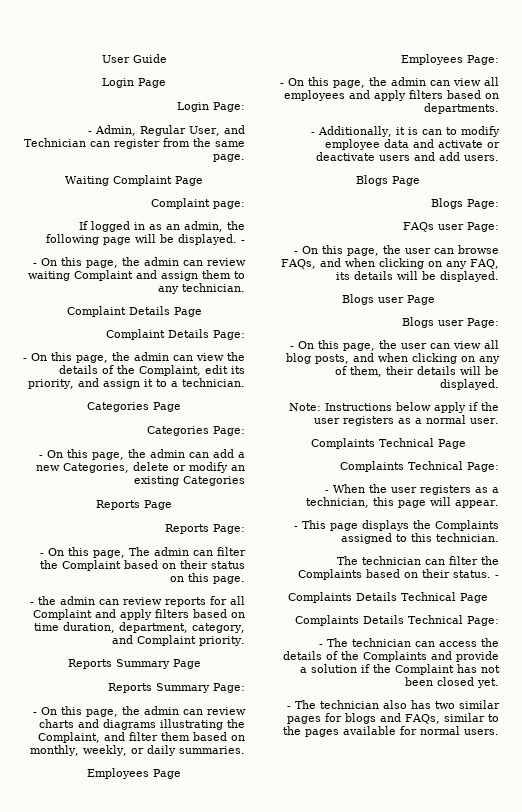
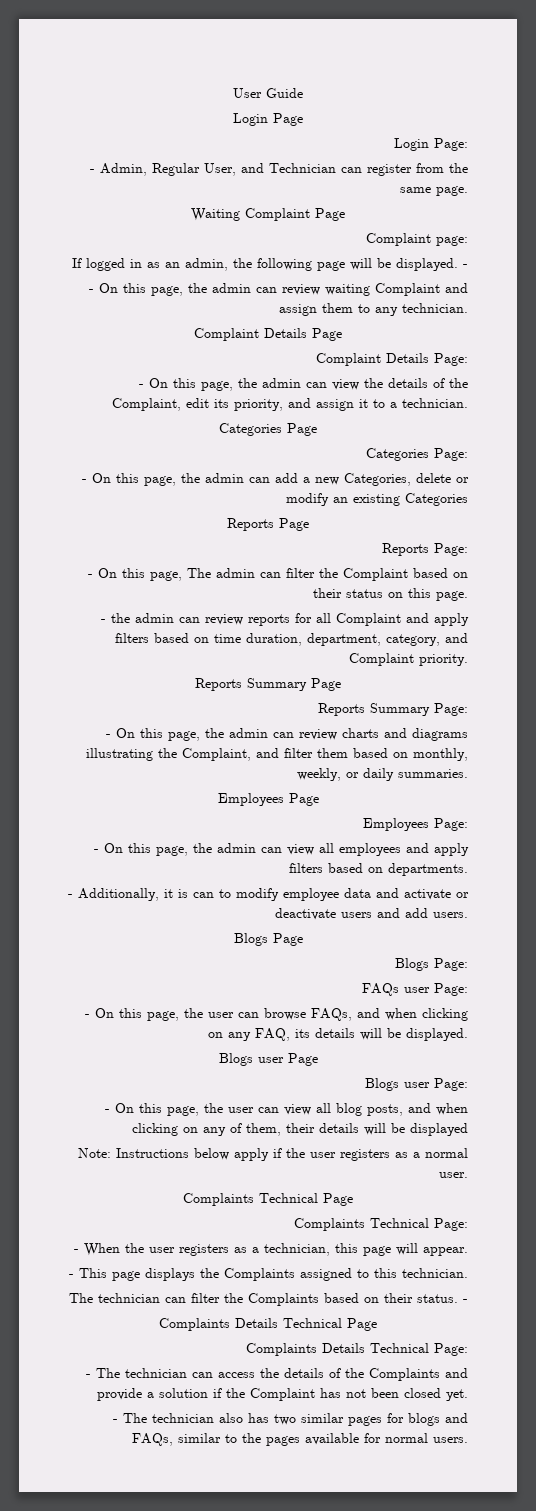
- - On this page, the user can view all blog posts, and when clicking on any of them, their details will be displayed.
+ - On this page, the user can view all blog posts, and when clicking on any of them, their details will be displayed

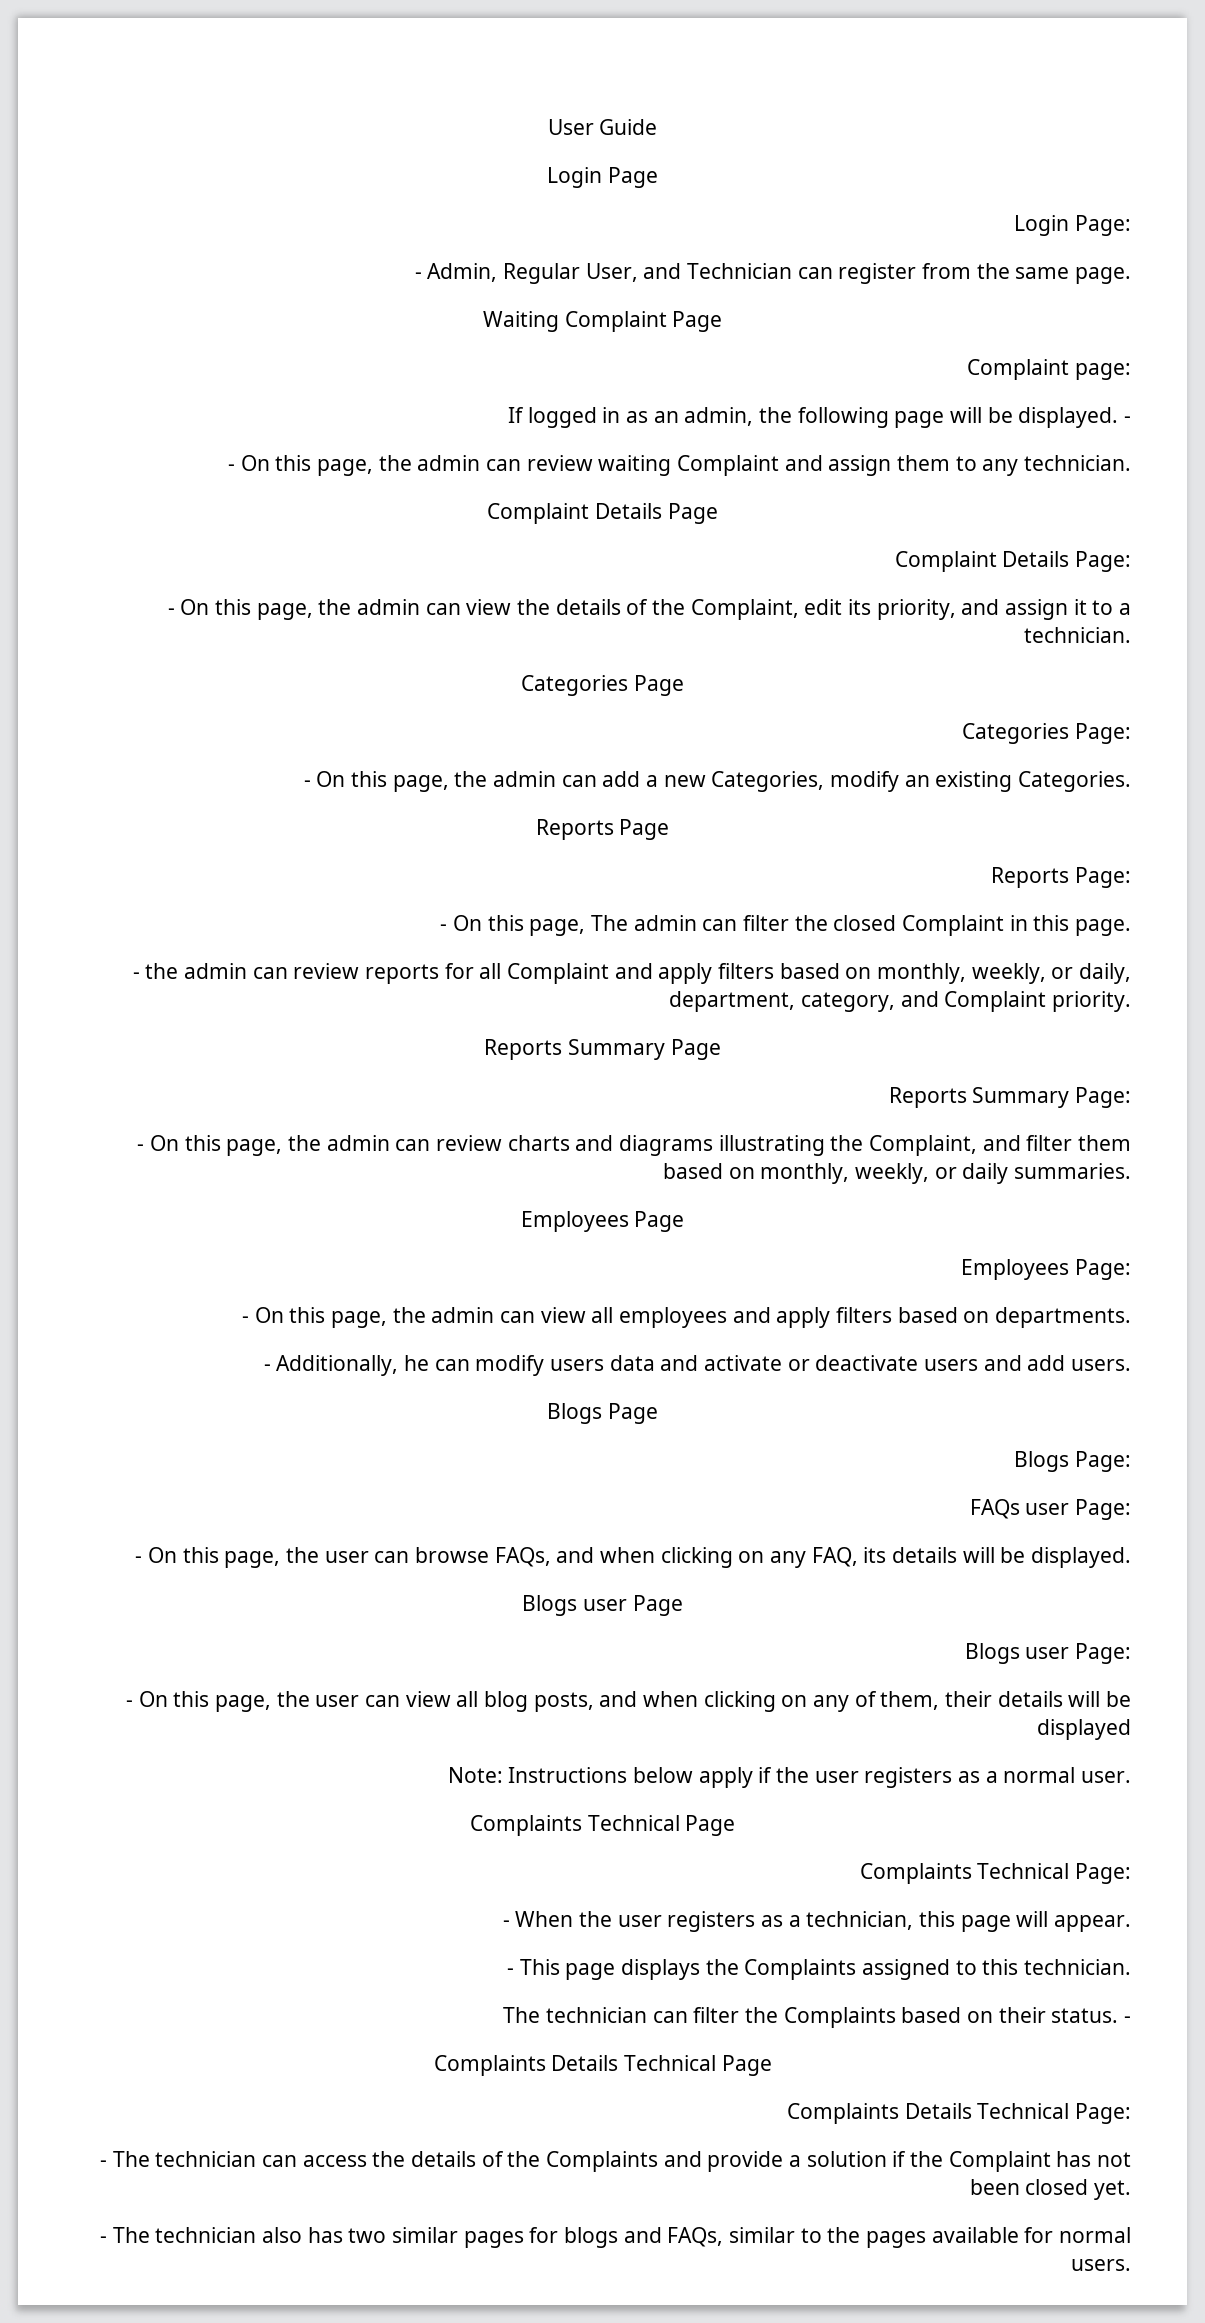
- - On this page, the admin can add a new Categories, delete or modify an existing Categories
+ - On this page, the admin can add a new Categories, modify an existing Categories.
- - On this page, The admin can filter the Complaint based on their status on this page.
+ - On this page, The admin can filter the closed Complaint in this page.
- - the admin can review reports for all Complaint and apply filters based on time duration, department, category, and Complaint priority.
+ - the admin can review reports for all Complaint and apply filters based on monthly, weekly, or daily, department, category, and Complaint priority.
- - Additionally, it is can to modify employee data and activate or deactivate users and add users.
+ - Additionally, he can modify users data and activate or deactivate users and add users.

